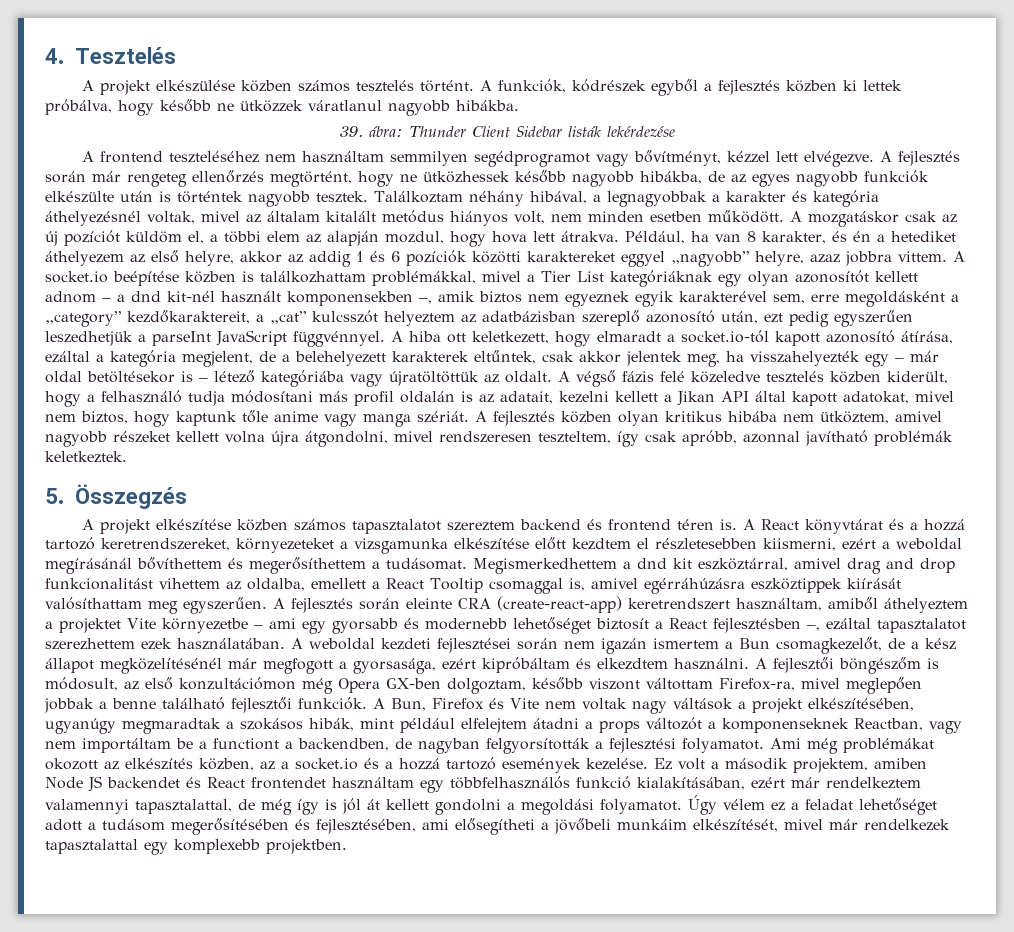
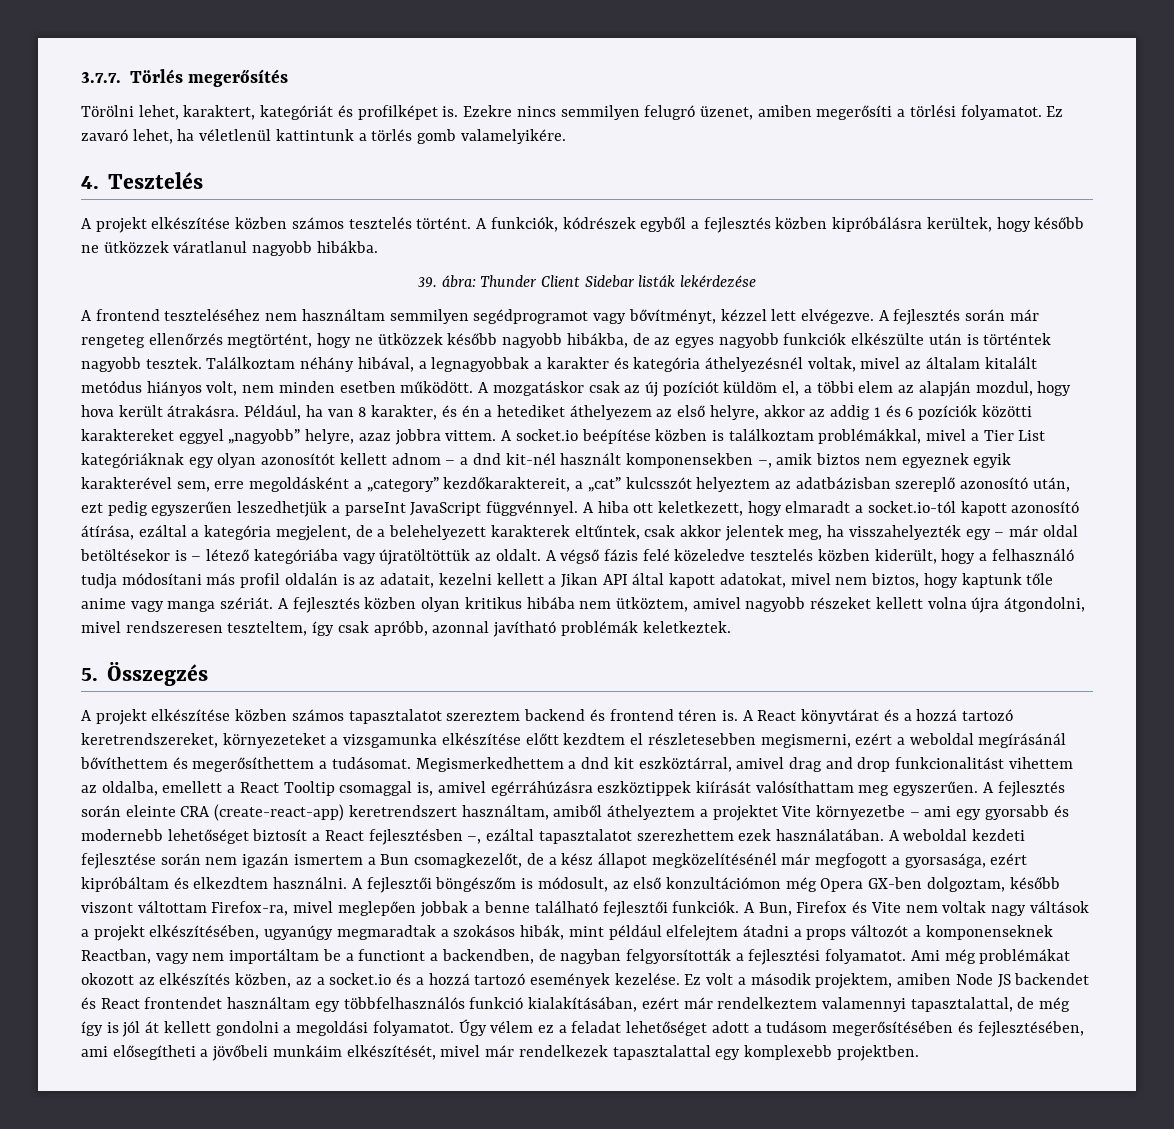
+ 3.7.7. Törlés megerősítés
+ Törölni lehet, karaktert, kategóriát és profilképet is. Ezekre nincs semmilyen felugró üzenet, amiben megerősíti a törlési folyamatot. Ez zavaró lehet, ha véletlenül kattintunk a törlés gomb valamelyikére.
- A projekt elkészülése közben számos tesztelés történt.
+ A projekt elkészítése közben számos tesztelés történt.
- A funkciók, kódrészek egyből a fejlesztés közben ki lettek próbálva, hogy később ne ütközzek váratlanul nagyobb hibákba.
+ A funkciók, kódrészek egyből a fejlesztés közben kipróbálásra kerültek, hogy később ne ütközzek váratlanul nagyobb hibákba.
- A fejlesztés során már rengeteg ellenőrzés megtörtént, hogy ne ütközhessek később nagyobb hibákba, de az egyes nagyobb funkciók elkészülte után is történtek nagyobb tesztek.
+ A fejlesztés során már rengeteg ellenőrzés megtörtént, hogy ne ütközzek később nagyobb hibákba, de az egyes nagyobb funkciók elkészülte után is történtek nagyobb tesztek.
- A mozgatáskor csak az új pozíciót küldöm el, a többi elem az alapján mozdul, hogy hova lett átrakva.
+ A mozgatáskor csak az új pozíciót küldöm el, a többi elem az alapján mozdul, hogy hova került átrakásra.
- A socket.io beépítése közben is találkozhattam problémákkal, mivel a Tier List kategóriáknak egy olyan azonosítót kellett adnom – a dnd kit-nél használt komponensekben –, amik biztos nem egyeznek egyik karakterével sem, erre megoldásként a „category” kezdőkaraktereit, a „cat” kulcsszót helyeztem az adatbázisban szereplő azonosító után, ezt pedig egyszerűen leszedhetjük a parseInt JavaScript függvénnyel.
+ A socket.io beépítése közben is találkoztam problémákkal, mivel a Tier List kategóriáknak egy olyan azonosítót kellett adnom – a dnd kit-nél használt komponensekben –, amik biztos nem egyeznek egyik karakterével sem, erre megoldásként a „category” kezdőkaraktereit, a „cat” kulcsszót helyeztem az adatbázisban szereplő azonosító után, ezt pedig egyszerűen leszedhetjük a parseInt JavaScript függvénnyel.
- A React könyvtárat és a hozzá tartozó keretrendszereket, környezeteket a vizsgamunka elkészítése előtt kezdtem el részletesebben kiismerni, ezért a weboldal megírásánál bővíthettem és megerősíthettem a tudásomat.
+ A React könyvtárat és a hozzá tartozó keretrendszereket, környezeteket a vizsgamunka elkészítése előtt kezdtem el részletesebben megismerni, ezért a weboldal megírásánál bővíthettem és megerősíthettem a tudásomat.
- A weboldal kezdeti fejlesztései során nem igazán ismertem a Bun csomagkezelőt, de a kész állapot megközelítésénél már megfogott a gyorsasága, ezért kipróbáltam és elkezdtem használni.
+ A weboldal kezdeti fejlesztése során nem igazán ismertem a Bun csomagkezelőt, de a kész állapot megközelítésénél már megfogott a gyorsasága, ezért kipróbáltam és elkezdtem használni.

